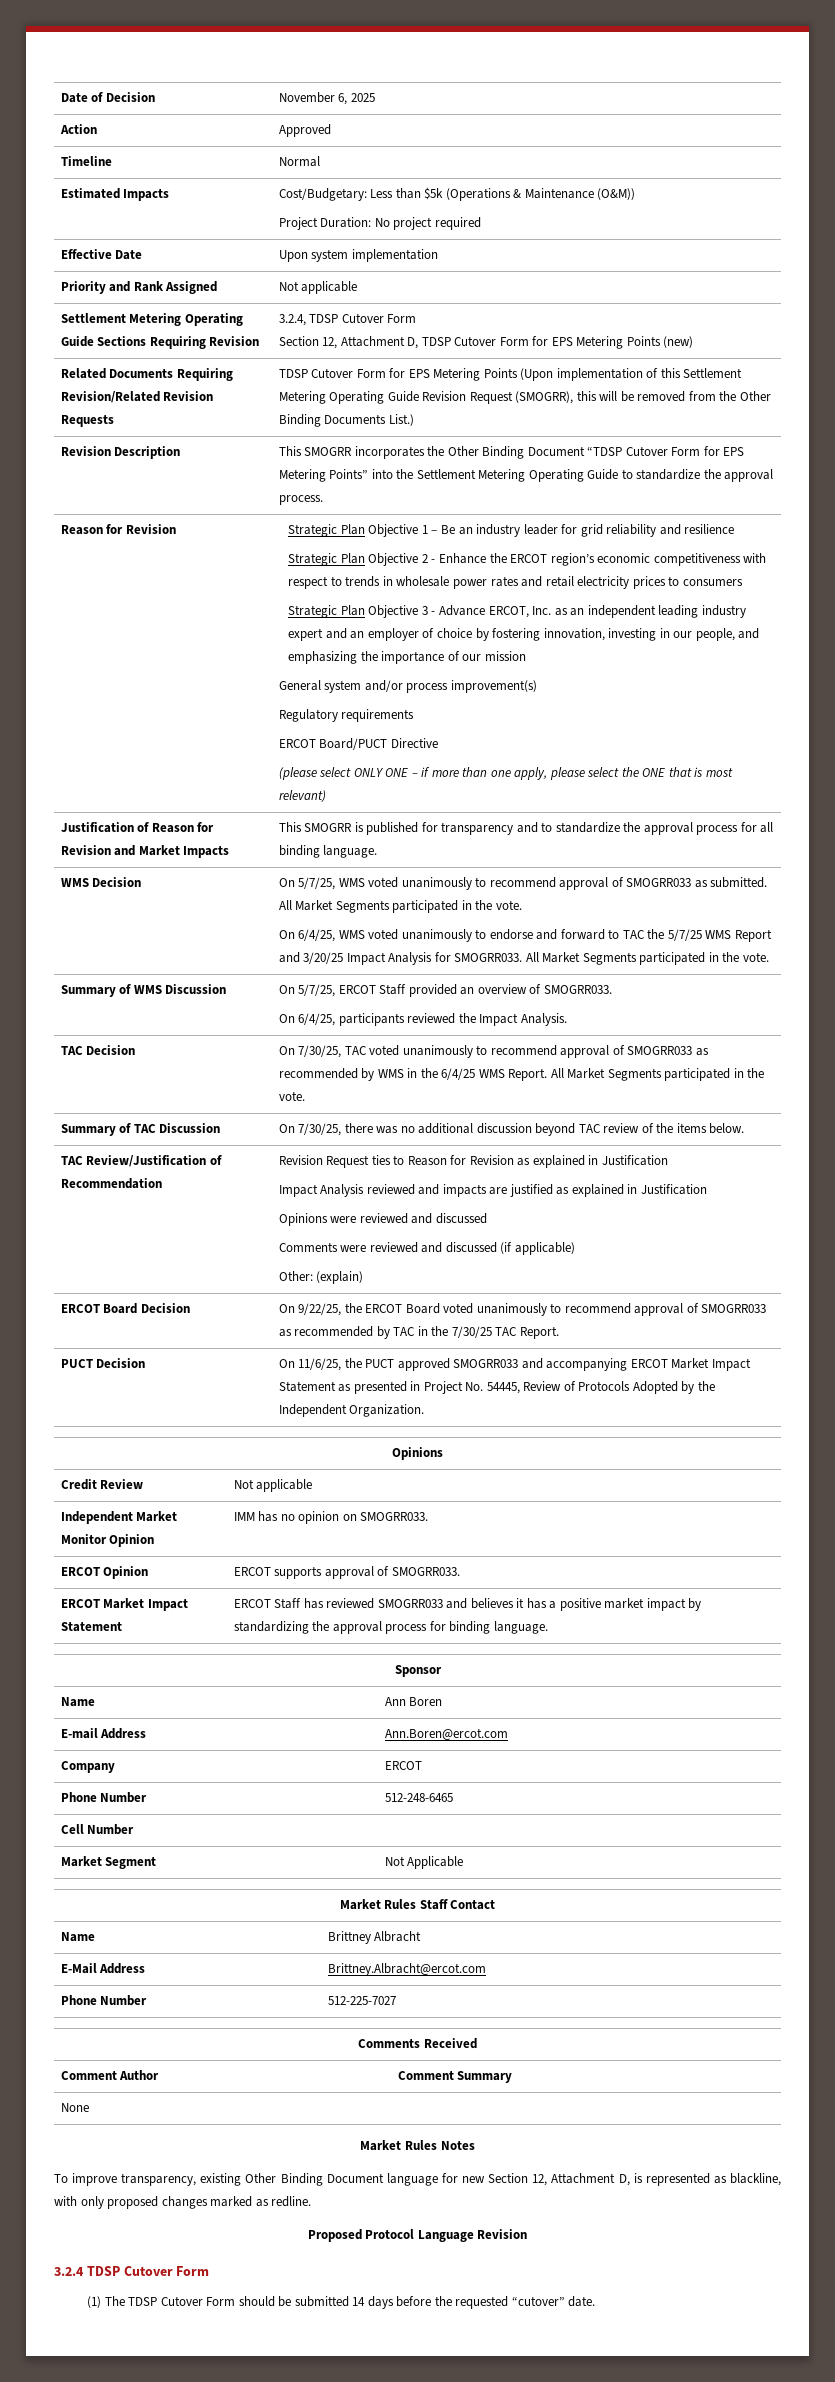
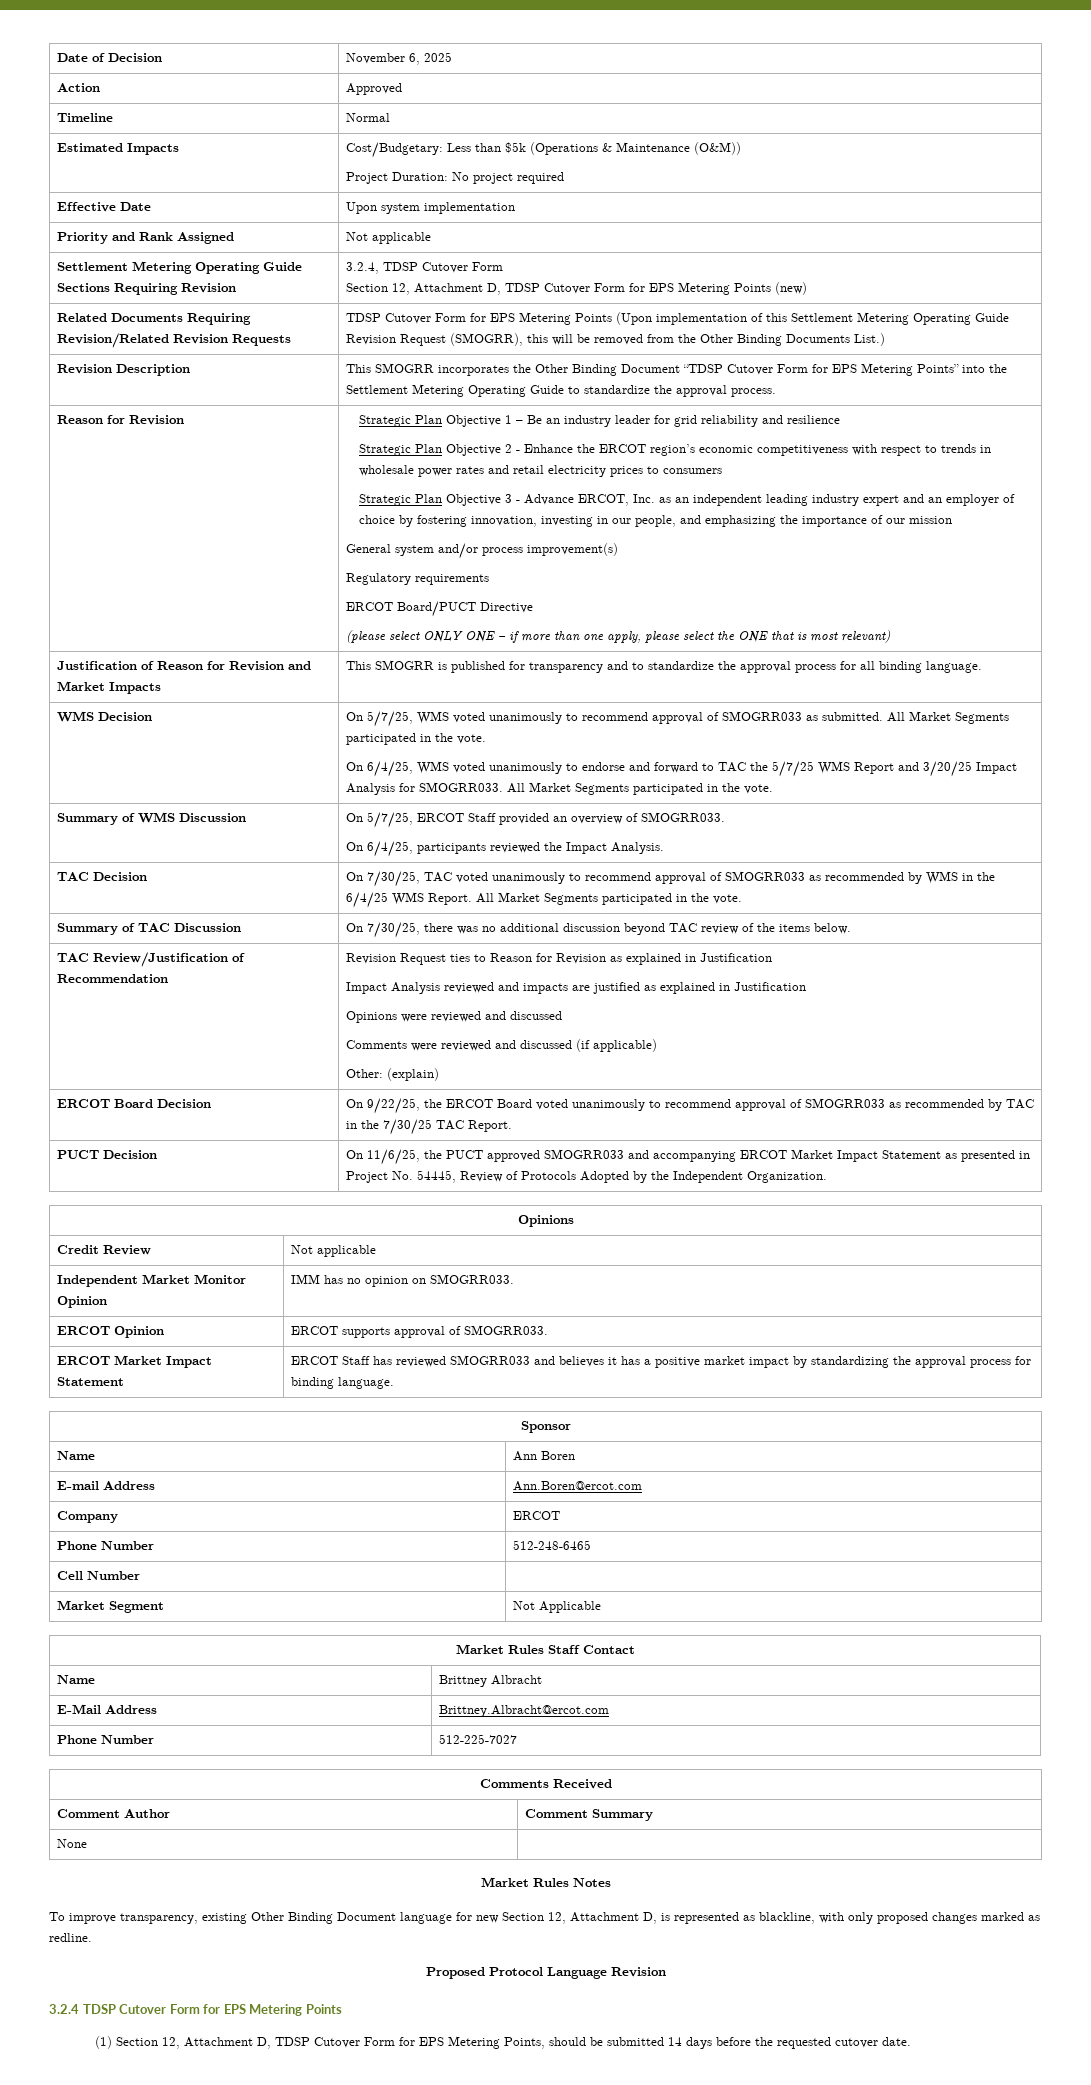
- 3.2.4 TDSP Cutover Form
- (1) The TDSP Cutover Form should be submitted 14 days before the requested “cutover” date.
+ 3.2.4 TDSP Cutover Form for EPS Metering Points
+ (1) Section 12, Attachment D, TDSP Cutover Form for EPS Metering Points, should be submitted 14 days before the requested cutover date.

